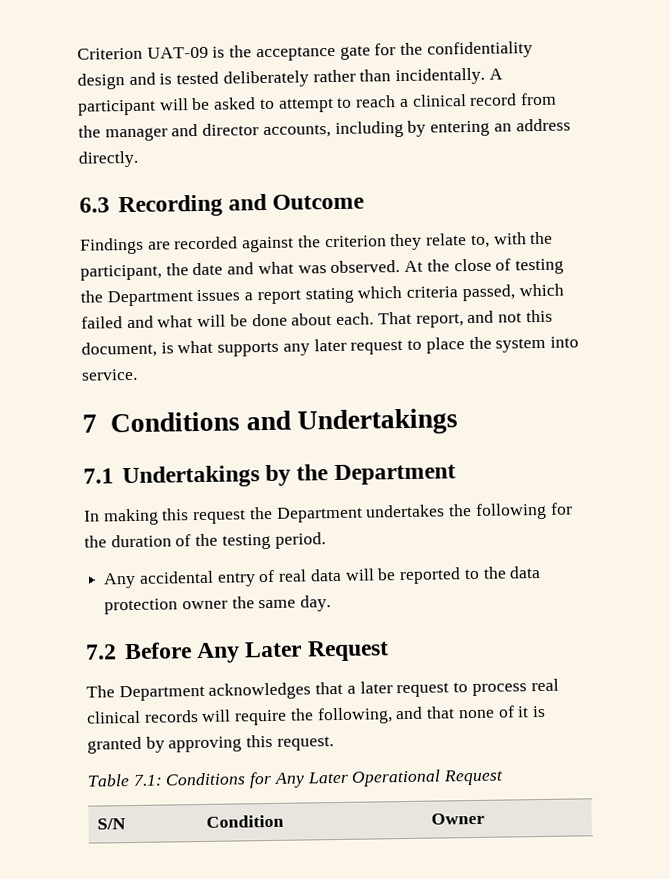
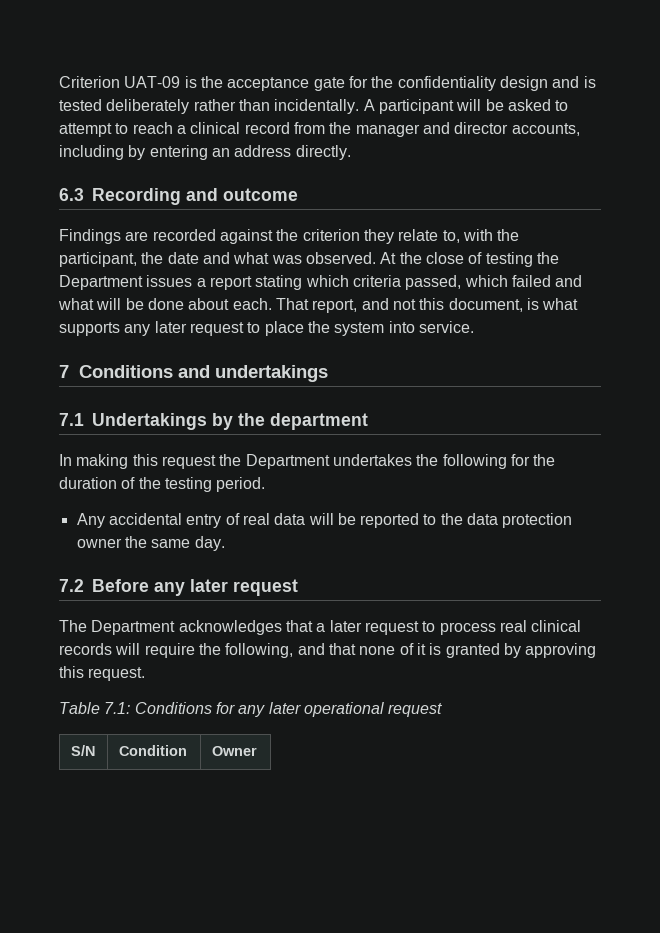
- 6.3 Recording and Outcome
+ 6.3 Recording and outcome
- 7 Conditions and Undertakings
+ 7 Conditions and undertakings
- 7.1 Undertakings by the Department
+ 7.1 Undertakings by the department
- 7.2 Before Any Later Request
+ 7.2 Before any later request
- Table 7.1: Conditions for Any Later Operational Request
+ Table 7.1: Conditions for any later operational request

